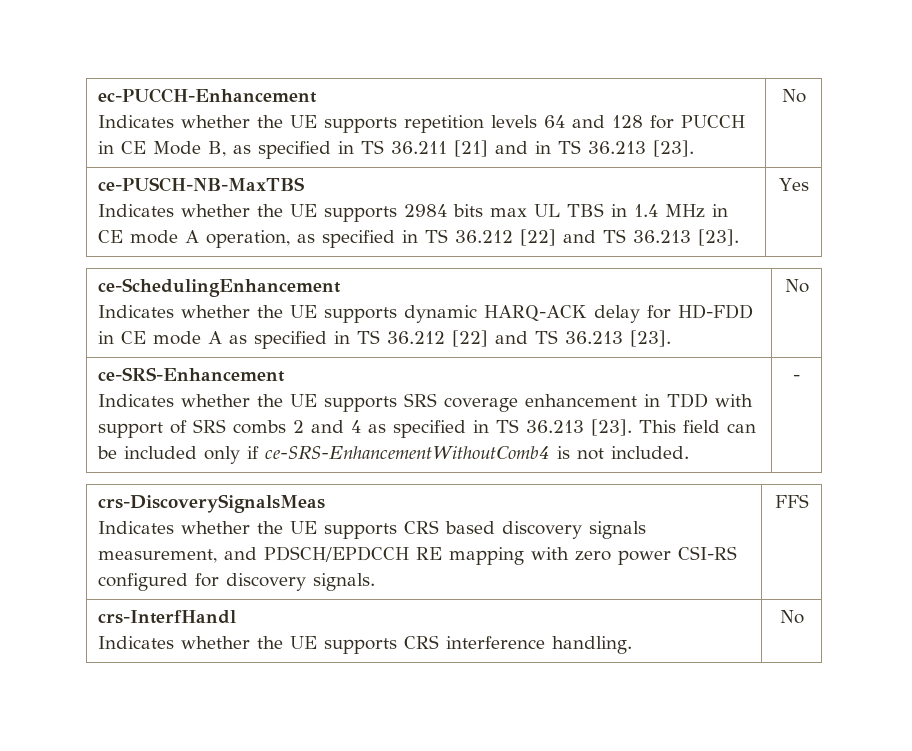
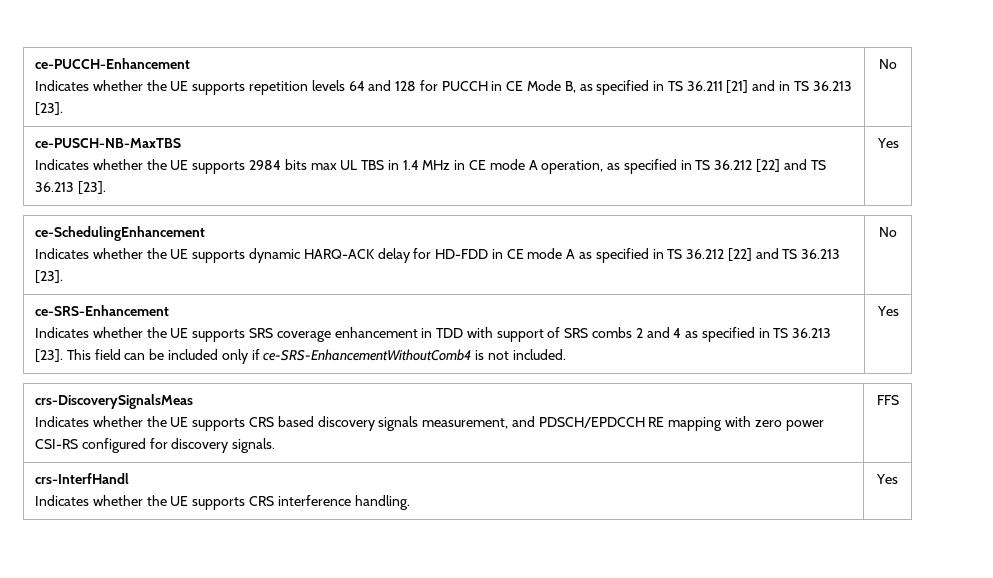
- ec-PUCCH-Enhancement
+ ce-PUCCH-Enhancement
  ce-SRS-Enhancement
- Indicates whether the UE supports SRS coverage enhancement in TDD with support of SRS combs 2 and 4 as specified in TS 36.213 [23]. This field can be included only if ce-SRS-EnhancementWithoutComb4 is not included. | -
+ Indicates whether the UE supports SRS coverage enhancement in TDD with support of SRS combs 2 and 4 as specified in TS 36.213 [23]. This field can be included only if ce-SRS-EnhancementWithoutComb4 is not included. | Yes
  crs-InterfHandl
- Indicates whether the UE supports CRS interference handling. | No
+ Indicates whether the UE supports CRS interference handling. | Yes

